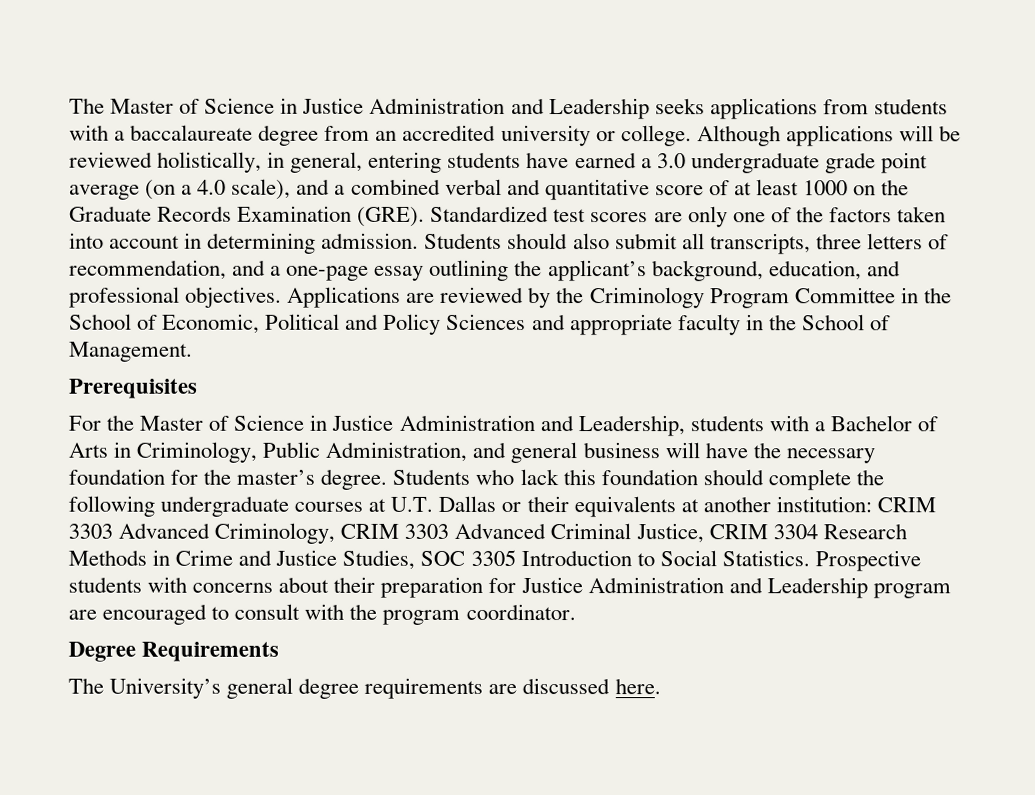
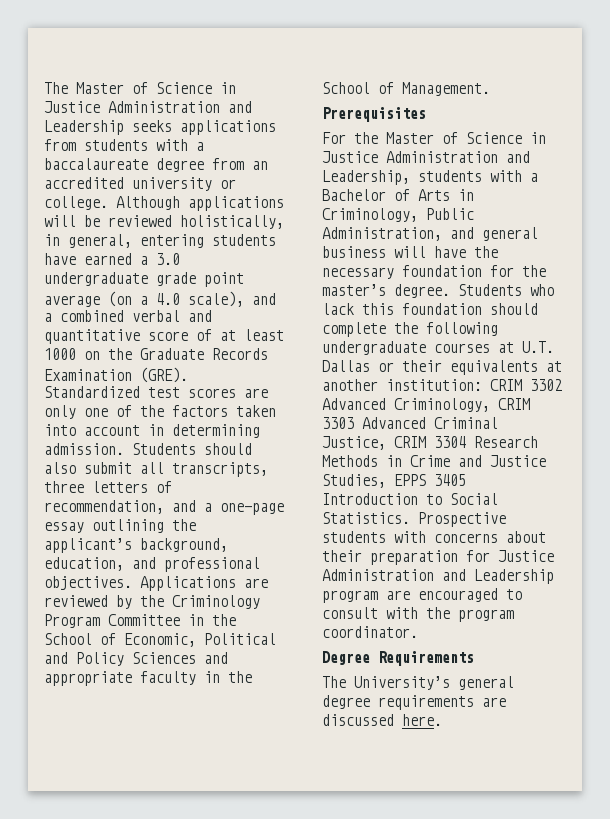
- Students who lack this foundation should complete the following undergraduate courses at U.T. Dallas or their equivalents at another institution: CRIM 3303 Advanced Criminology, CRIM 3303 Advanced Criminal Justice, CRIM 3304 Research Methods in Crime and Justice Studies, SOC 3305 Introduction to Social Statistics.
+ Students who lack this foundation should complete the following undergraduate courses at U.T. Dallas or their equivalents at another institution: CRIM 3302 Advanced Criminology, CRIM 3303 Advanced Criminal Justice, CRIM 3304 Research Methods in Crime and Justice Studies, EPPS 3405 Introduction to Social Statistics.

